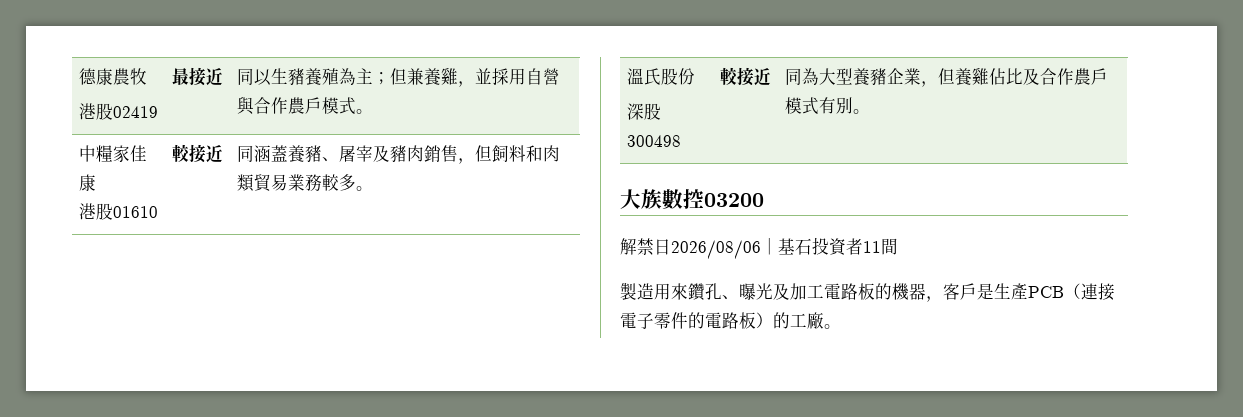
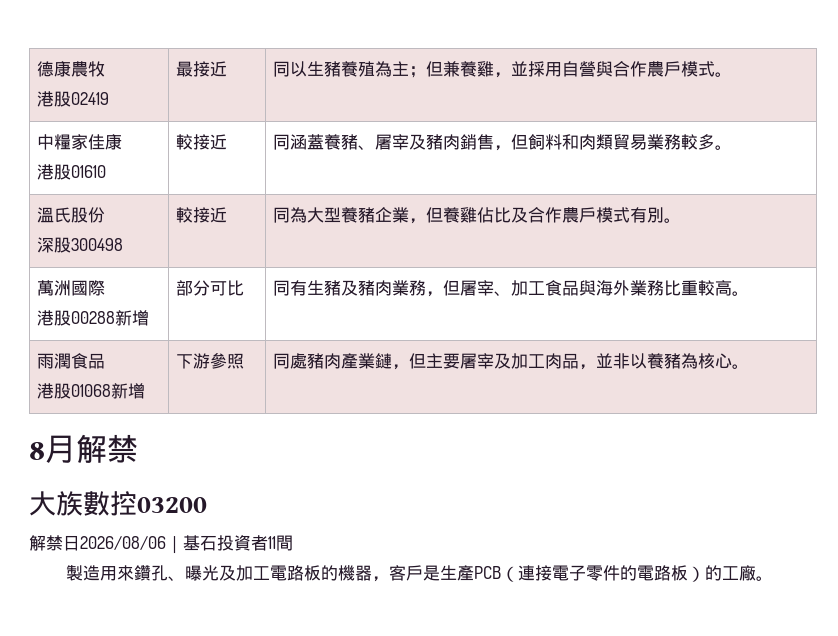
+ 萬洲國際
+ 港股00288新增 | 部分可比 | 同有生豬及豬肉業務，但屠宰、加工食品與海外業務比重較高。
+ 雨潤食品
+ 港股01068新增 | 下游參照 | 同處豬肉產業鏈，但主要屠宰及加工肉品，並非以養豬為核心。
+ 8月解禁

